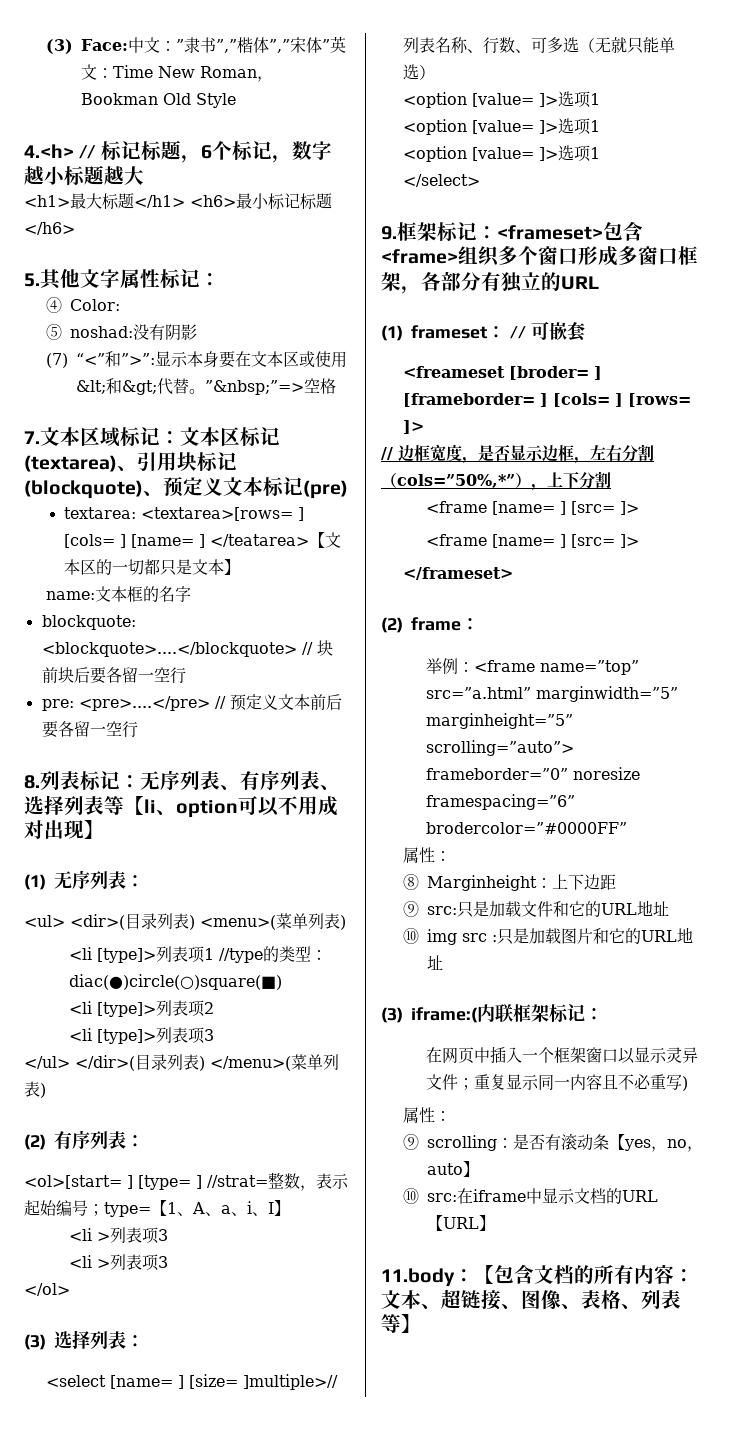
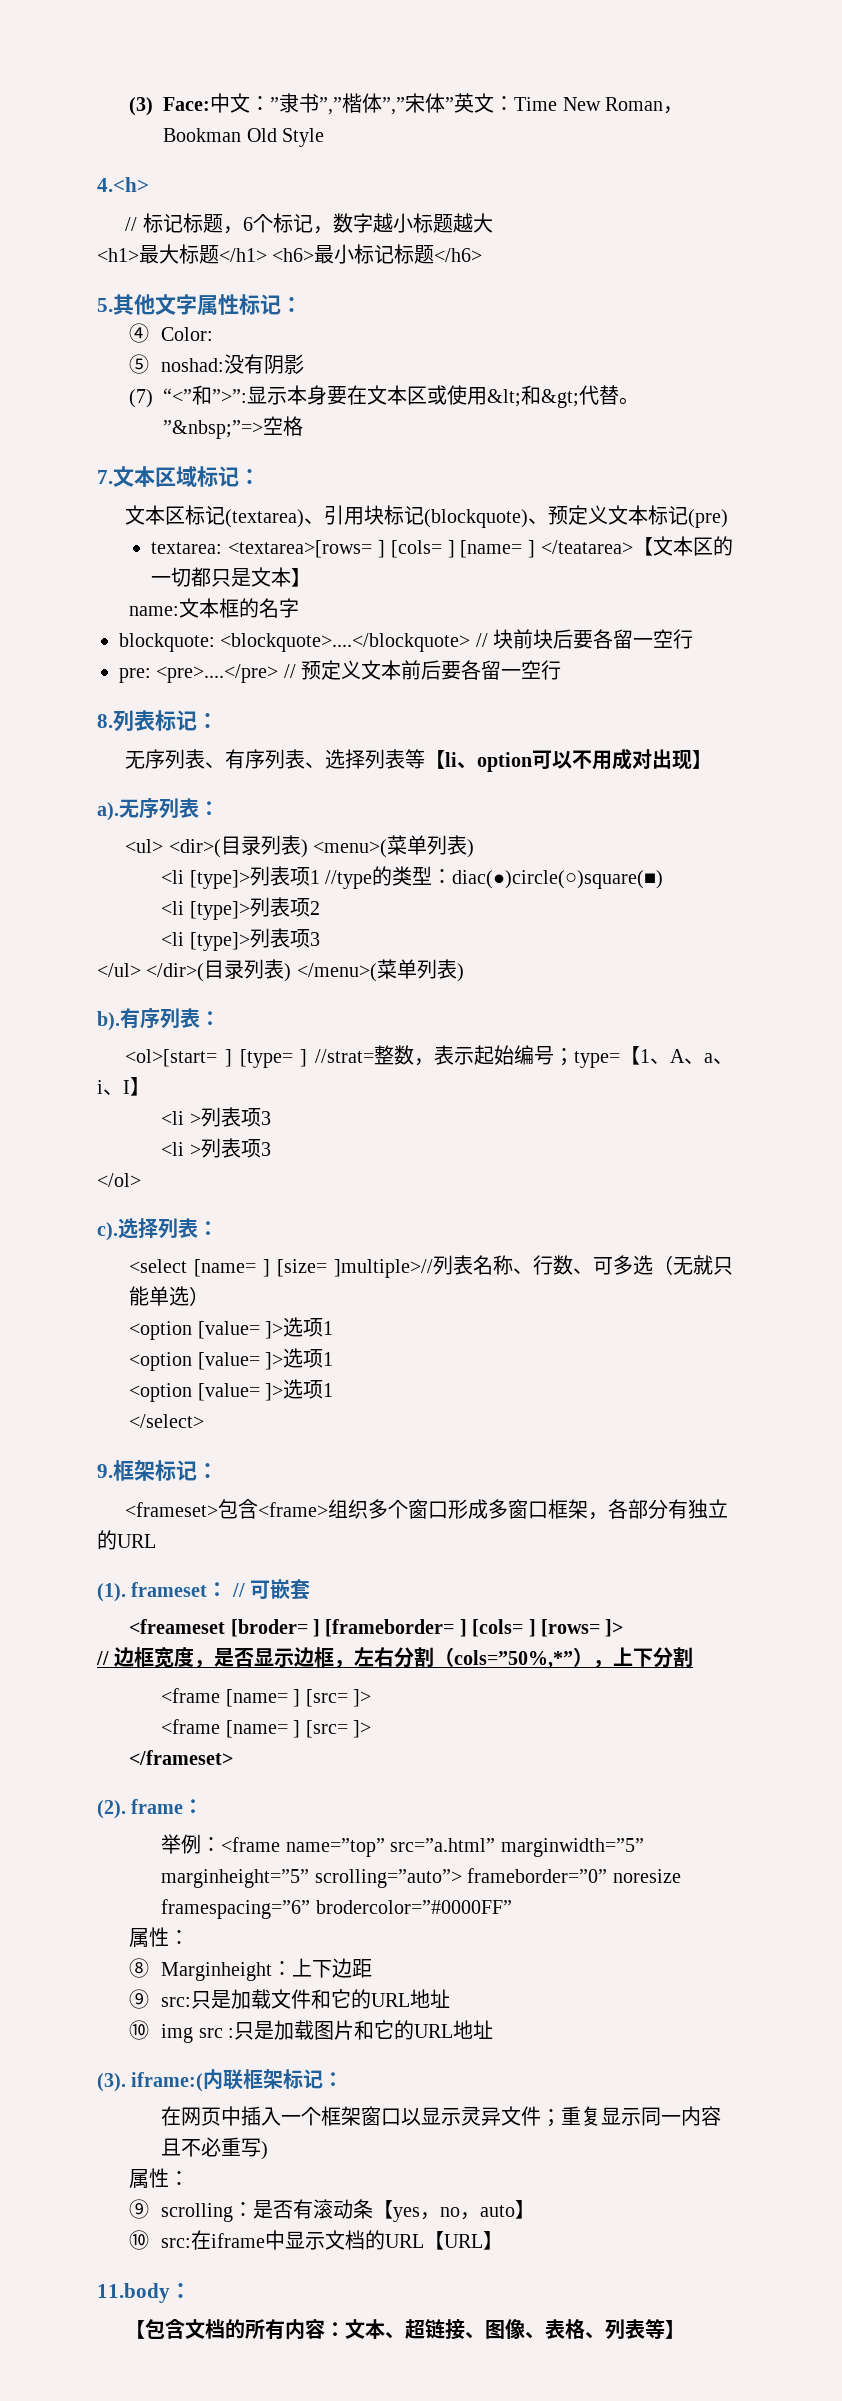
- 4.<h> // 标记标题，6个标记，数字越小标题越大
+ 4.<h>
+ // 标记标题，6个标记，数字越小标题越大
- 7.文本区域标记：文本区标记(textarea)、引用块标记(blockquote)、预定义文本标记(pre)
+ 7.文本区域标记：
+ 文本区标记(textarea)、引用块标记(blockquote)、预定义文本标记(pre)
- 8.列表标记：无序列表、有序列表、选择列表等【li、option可以不用成对出现】
+ 8.列表标记：
+ 无序列表、有序列表、选择列表等【li、option可以不用成对出现】
- (1)无序列表：
+ a).无序列表：
- (2)有序列表：
+ b).有序列表：
- (3)选择列表：
+ c).选择列表：
- 9.框架标记：<frameset>包含<frame>组织多个窗口形成多窗口框架，各部分有独立的URL
+ 9.框架标记：
+ <frameset>包含<frame>组织多个窗口形成多窗口框架，各部分有独立的URL
- (1) frameset： // 可嵌套
+ (1). frameset： // 可嵌套
- (2) frame：
+ (2). frame：
- (3) iframe:(内联框架标记：
+ (3). iframe:(内联框架标记：
- 11.body：【包含文档的所有内容：文本、超链接、图像、表格、列表等】
+ 11.body：
+ 【包含文档的所有内容：文本、超链接、图像、表格、列表等】

